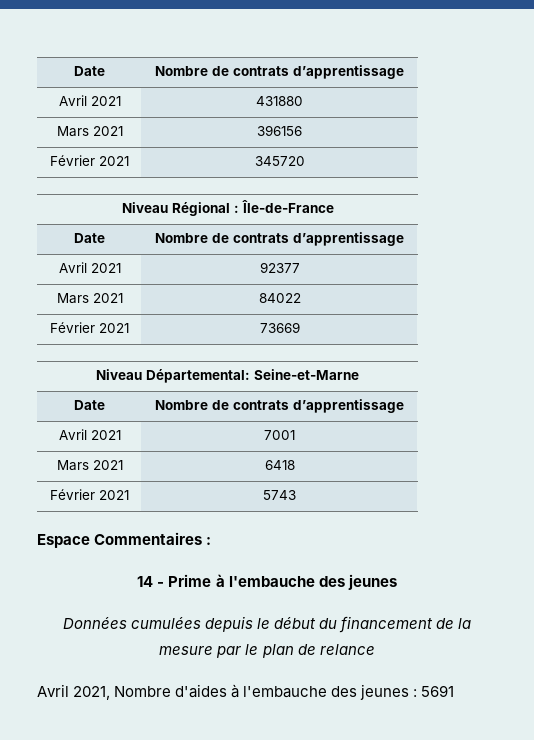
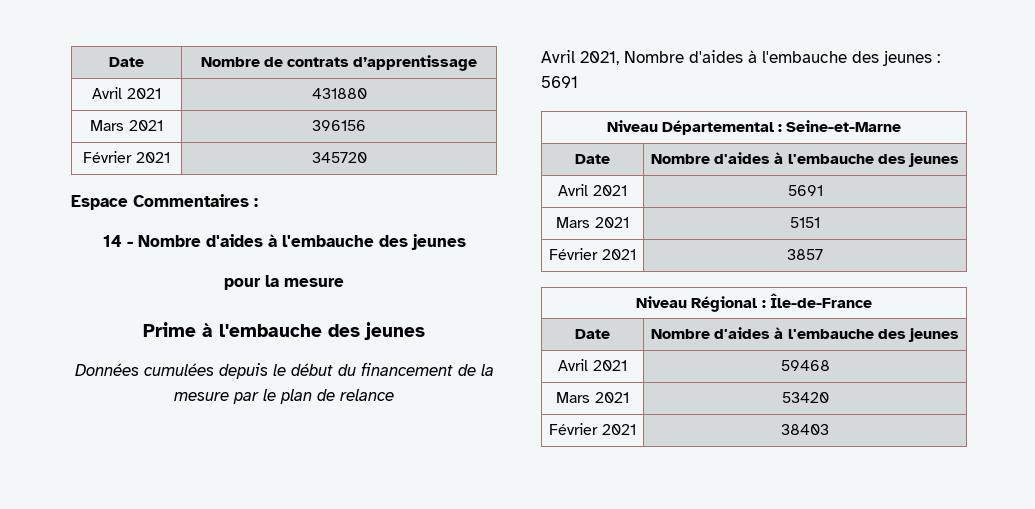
- Niveau Régional : Île-de-France
- Date | Nombre de contrats d’apprentissage
- Avril 2021 | 92377
- Mars 2021 | 84022
- Février 2021 | 73669
- Niveau Départemental: Seine-et-Marne
- Date | Nombre de contrats d’apprentissage
- Avril 2021 | 7001
- Mars 2021 | 6418
- Février 2021 | 5743
- 14 - Prime à l'embauche des jeunes
+ 14 - Nombre d'aides à l'embauche des jeunes
+ pour la mesure
+ Prime à l'embauche des jeunes
+ Niveau Départemental : Seine-et-Marne
+ Date | Nombre d'aides à l'embauche des jeunes
+ Avril 2021 | 5691
+ Mars 2021 | 5151
+ Février 2021 | 3857
+ Niveau Régional : Île-de-France
+ Date | Nombre d'aides à l'embauche des jeunes
+ Avril 2021 | 59468
+ Mars 2021 | 53420
+ Février 2021 | 38403

